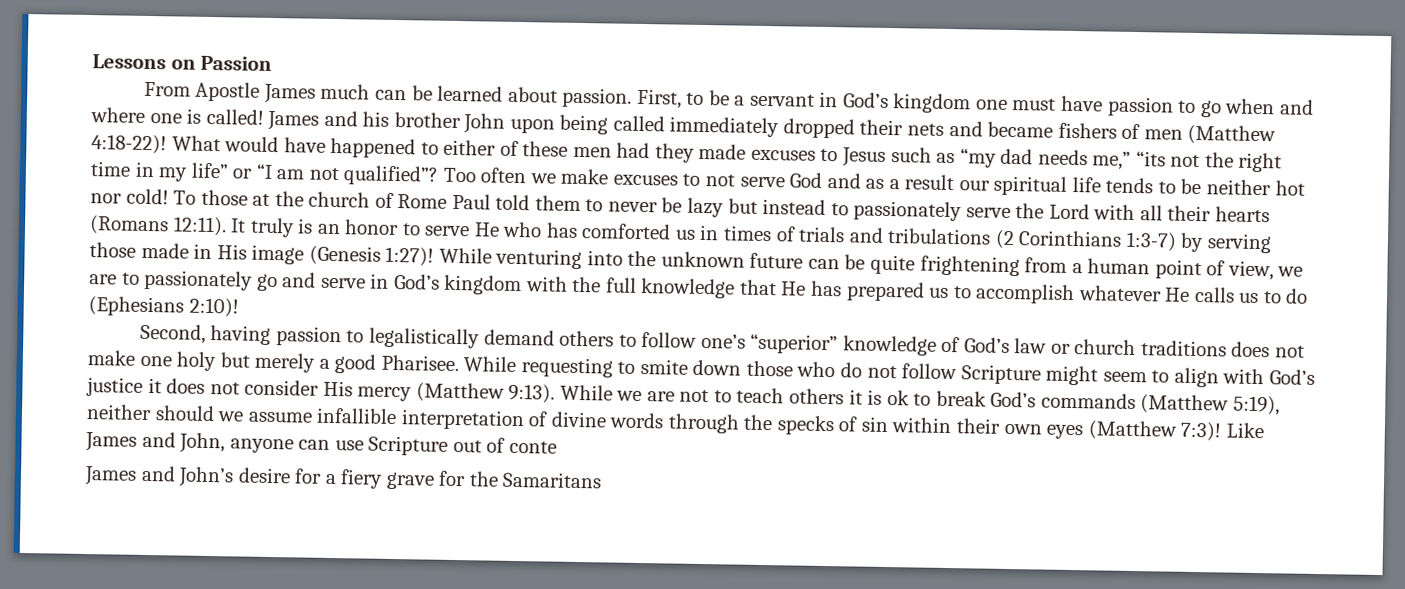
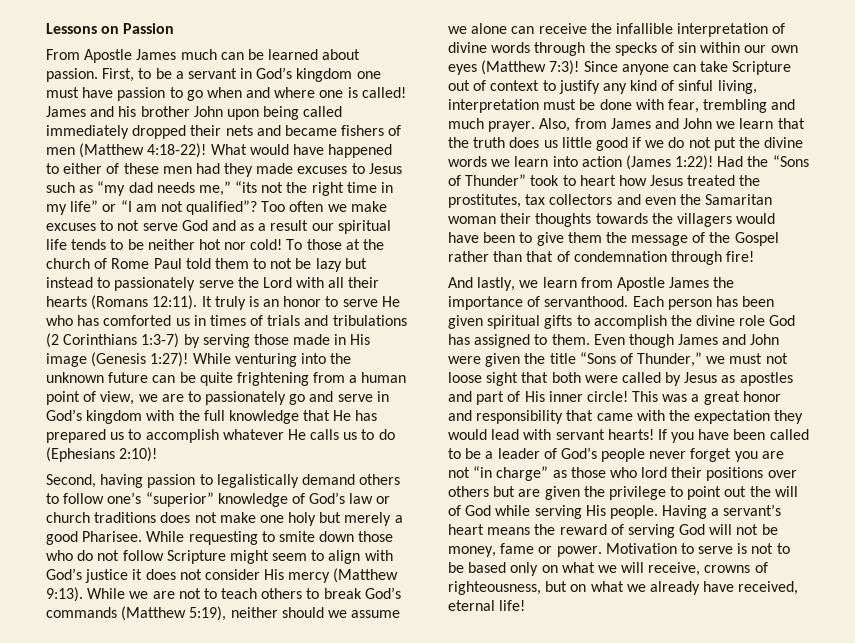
- To those at the church of Rome Paul told them to never be lazy but instead to passionately serve the Lord with all their hearts (Romans 12:11).
+ To those at the church of Rome Paul told them to not be lazy but instead to passionately serve the Lord with all their hearts (Romans 12:11).
- While we are not to teach others it is ok to break God’s commands (Matthew 5:19), neither should we assume infallible interpretation of divine words through the specks of sin within their own eyes (Matthew 7:3)!
+ While we are not to teach others to break God’s commands (Matthew 5:19), neither should we assume we alone can receive the infallible interpretation of divine words through the specks of sin within our own eyes (Matthew 7:3)!
- Like James and John, anyone can use Scripture out of conte
- James and John’s desire for a fiery grave for the Samaritans
+ Since anyone can take Scripture out of context to justify any kind of sinful living, interpretation must be done with fear, trembling and much prayer. Also, from James and John we learn that the truth does us little good if we do not put the divine words we learn into action (James 1:22)! Had the “Sons of Thunder” took to heart how Jesus treated the prostitutes, tax collectors and even the Samaritan woman their thoughts towards the villagers would have been to give them the message of the Gospel rather than that of condemnation through fire!
+ And lastly, we learn from Apostle James the importance of servanthood. Each person has been given spiritual gifts to accomplish the divine role God has assigned to them. Even though James and John were given the title “Sons of Thunder,” we must not loose sight that both were called by Jesus as apostles and part of His inner circle! This was a great honor and responsibility that came with the expectation they would lead with servant hearts! If you have been called to be a leader of God’s people never forget you are not “in charge” as those who lord their positions over others but are given the privilege to point out the will of God while serving His people. Having a servant’s heart means the reward of serving God will not be money, fame or power. Motivation to serve is not to be based only on what we will receive, crowns of righteousness, but on what we already have received, eternal life!

